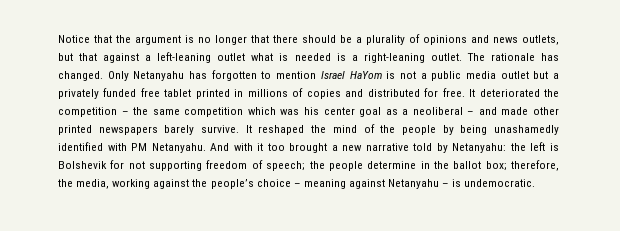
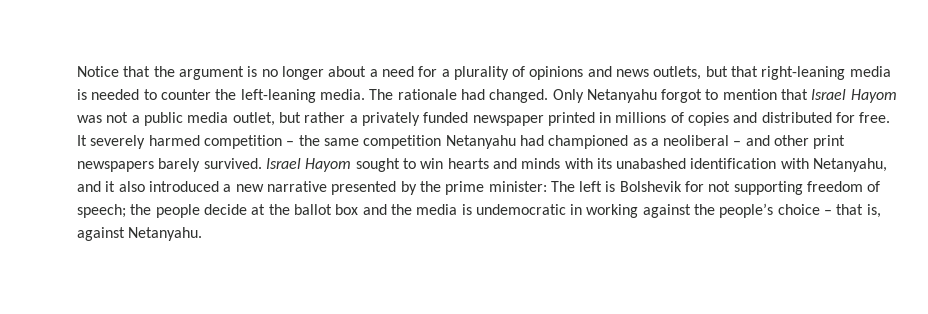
- Notice that the argument is no longer that there should be a plurality of opinions and news outlets, but that against a left-leaning outlet what is needed is a right-leaning outlet.
+ Notice that the argument is no longer about a need for a plurality of opinions and news outlets, but that right-leaning media is needed to counter the left-leaning media.
- The rationale has changed.
+ The rationale had changed.
- Only Netanyahu has forgotten to mention Israel HaYom is not a public media outlet but a privately funded free tablet printed in millions of copies and distributed for free.
+ Only Netanyahu forgot to mention that Israel Hayom was not a public media outlet, but rather a privately funded newspaper printed in millions of copies and distributed for free.
- It deteriorated the competition – the same competition which was his center goal as a neoliberal – and made other printed newspapers barely survive. It reshaped the mind of the people by being unashamedly identified with PM Netanyahu. And with it too brought a new narrative told by Netanyahu: the left is Bolshevik for not supporting freedom of speech; the people determine in the ballot box; therefore, the media, working against the people’s choice – meaning against Netanyahu – is undemocratic.
+ It severely harmed competition – the same competition Netanyahu had championed as a neoliberal – and other print newspapers barely survived. Israel Hayom sought to win hearts and minds with its unabashed identification with Netanyahu, and it also introduced a new narrative presented by the prime minister: The left is Bolshevik for not supporting freedom of speech; the people decide at the ballot box and the media is undemocratic in working against the people’s choice – that is, against Netanyahu.

